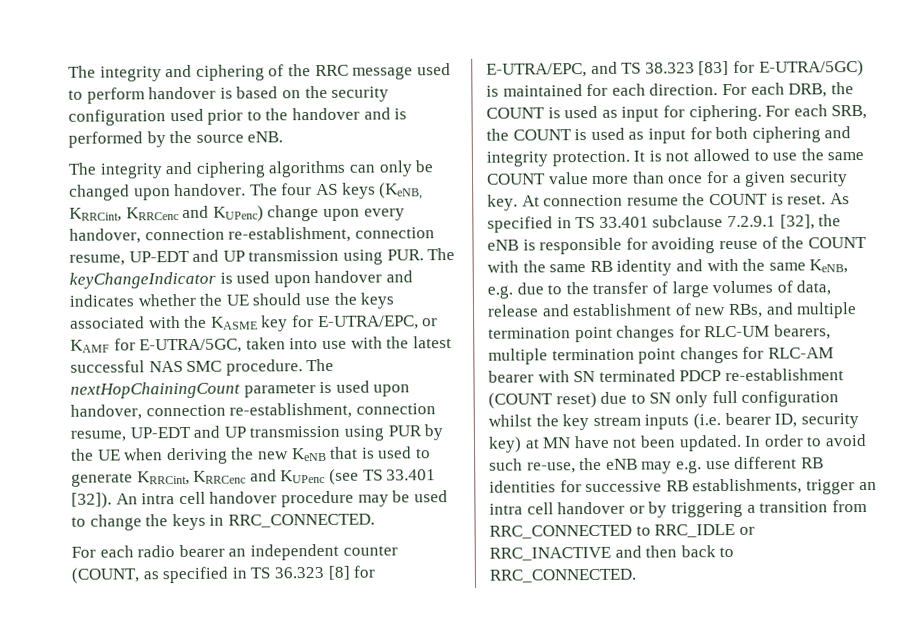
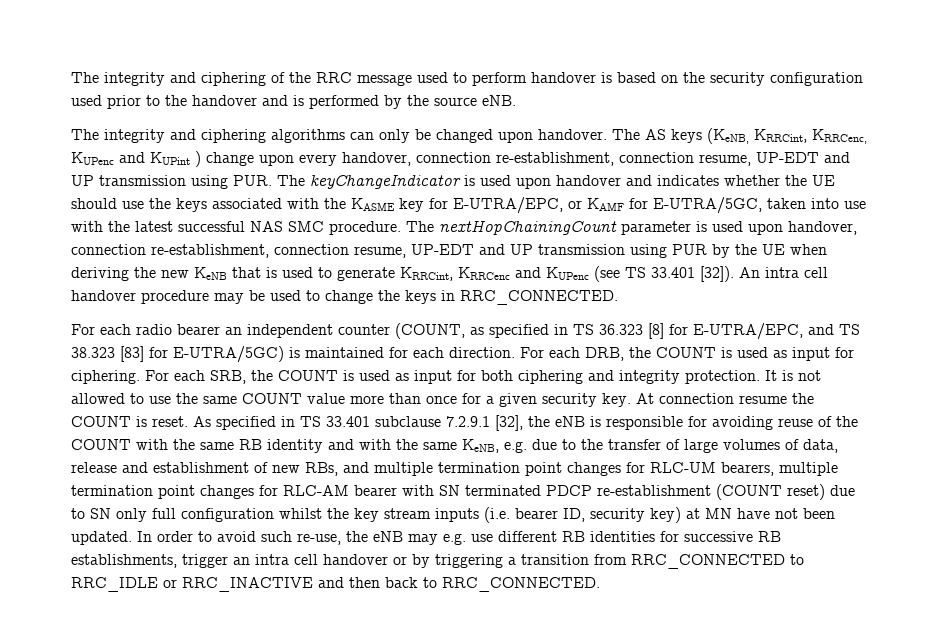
- The four AS keys (KeNB, KRRCint, KRRCenc and KUPenc) change upon every handover, connection re-establishment, connection resume, UP-EDT and UP transmission using PUR. The keyChangeIndicator is used upon handover and indicates whether the UE should use the keys associated with the KASME key for E-UTRA/EPC, or KAMF for E-UTRA/5GC, taken into use with the latest successful NAS SMC procedure.
+ The AS keys (KeNB, KRRCint, KRRCenc, KUPenc and KUPint ) change upon every handover, connection re-establishment, connection resume, UP-EDT and UP transmission using PUR. The keyChangeIndicator is used upon handover and indicates whether the UE should use the keys associated with the KASME key for E-UTRA/EPC, or KAMF for E-UTRA/5GC, taken into use with the latest successful NAS SMC procedure.

